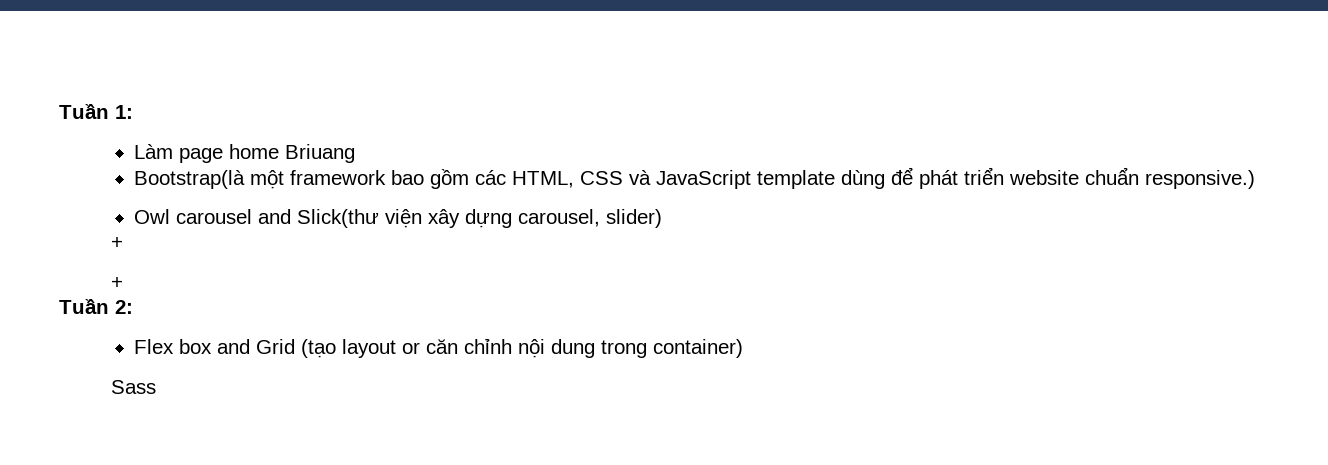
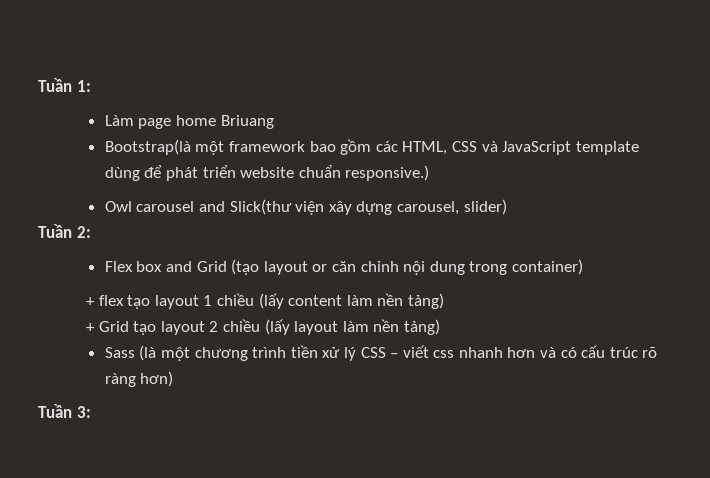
  Owl carousel and Slick(thư viện xây dựng carousel, slider)
- +
- +
- Sass
+ + flex tạo layout 1 chiều (lấy content làm nền tảng)
+ + Grid tạo layout 2 chiều (lấy layout làm nền tảng)
+ Sass (là một chương trình tiền xử lý CSS – viết css nhanh hơn và có cấu trúc rõ ràng hơn)
+ Tuần 3:

